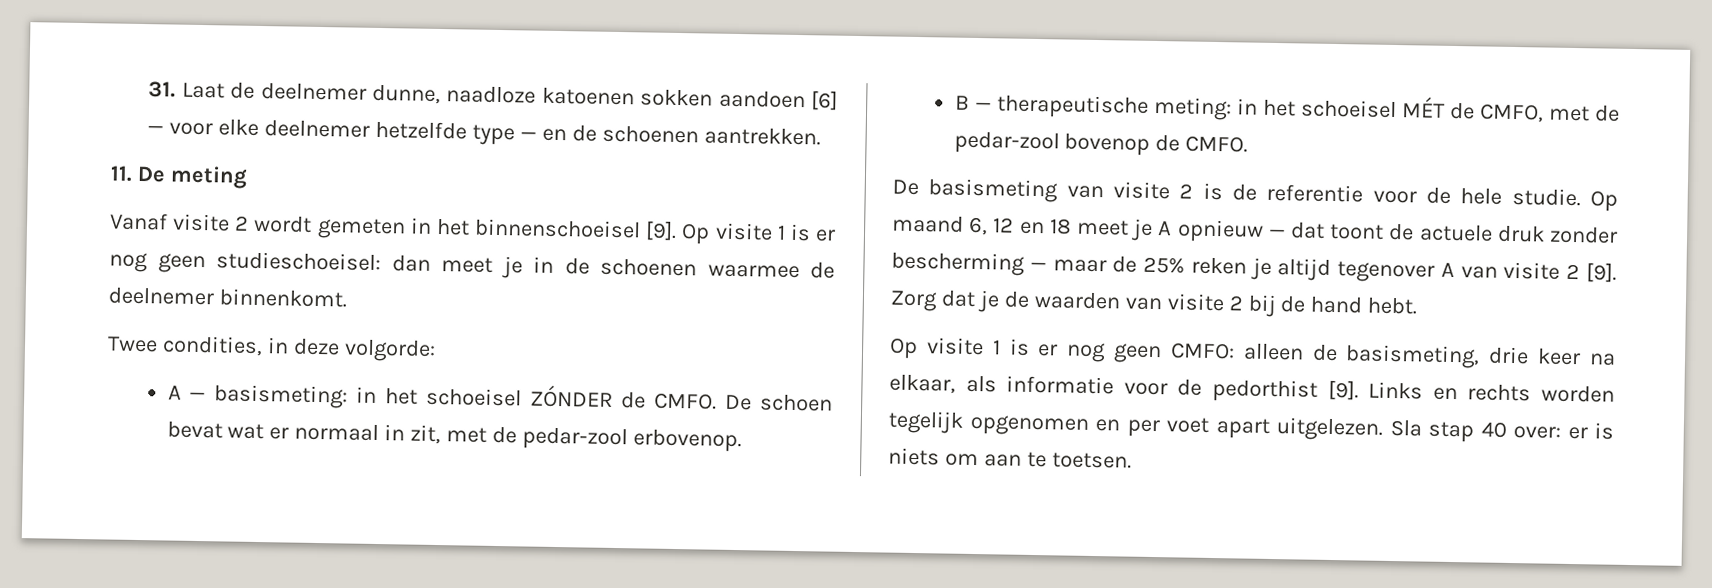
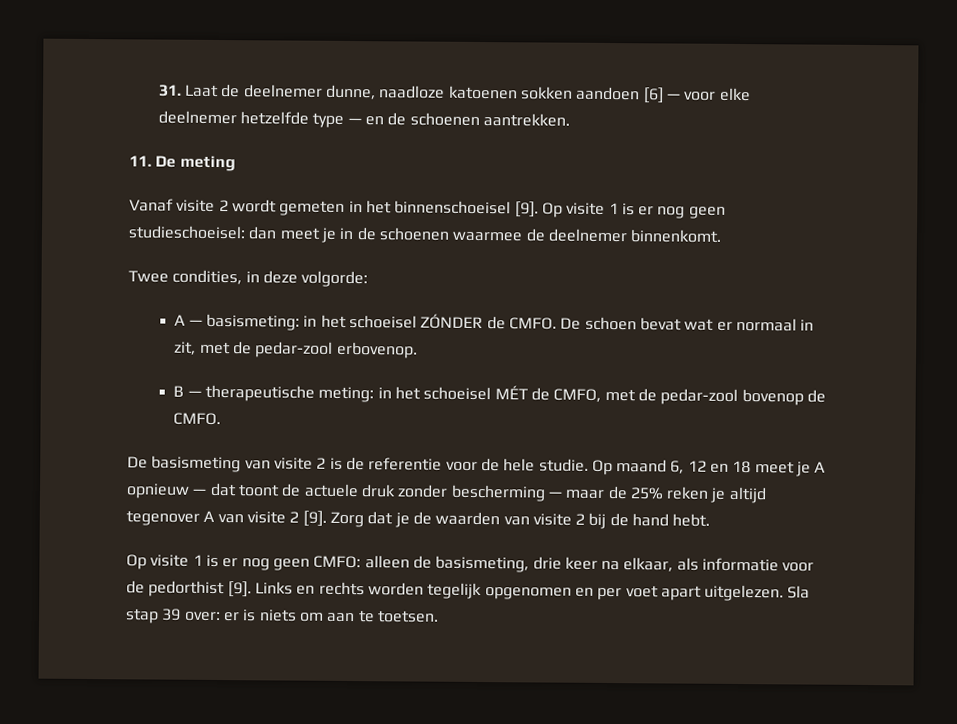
- Sla stap 40 over: er is niets om aan te toetsen.
+ Sla stap 39 over: er is niets om aan te toetsen.

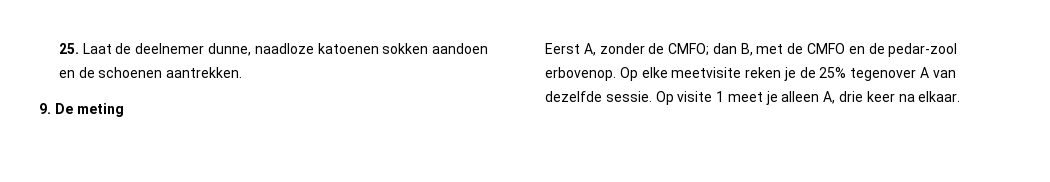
- 31. Laat de deelnemer dunne, naadloze katoenen sokken aandoen [6] — voor elke deelnemer hetzelfde type — en de schoenen aantrekken.
+ 25. Laat de deelnemer dunne, naadloze katoenen sokken aandoen en de schoenen aantrekken.
- 11. De meting
+ 9. De meting
- Vanaf visite 2 wordt gemeten in het binnenschoeisel [9]. Op visite 1 is er nog geen studieschoeisel: dan meet je in de schoenen waarmee de deelnemer binnenkomt.
- Twee condities, in deze volgorde:
- A — basismeting: in het schoeisel ZÓNDER de CMFO. De schoen bevat wat er normaal in zit, met de pedar-zool erbovenop.
- B — therapeutische meting: in het schoeisel MÉT de CMFO, met de pedar-zool bovenop de CMFO.
- De basismeting van visite 2 is de referentie voor de hele studie. Op maand 6, 12 en 18 meet je A opnieuw — dat toont de actuele druk zonder bescherming — maar de 25% reken je altijd tegenover A van visite 2 [9]. Zorg dat je de waarden van visite 2 bij de hand hebt.
- Op visite 1 is er nog geen CMFO: alleen de basismeting, drie keer na elkaar, als informatie voor de pedorthist [9]. Links en rechts worden tegelijk opgenomen en per voet apart uitgelezen. Sla stap 39 over: er is niets om aan te toetsen.
+ Eerst A, zonder de CMFO; dan B, met de CMFO en de pedar-zool erbovenop. Op elke meetvisite reken je de 25% tegenover A van dezelfde sessie. Op visite 1 meet je alleen A, drie keer na elkaar.

